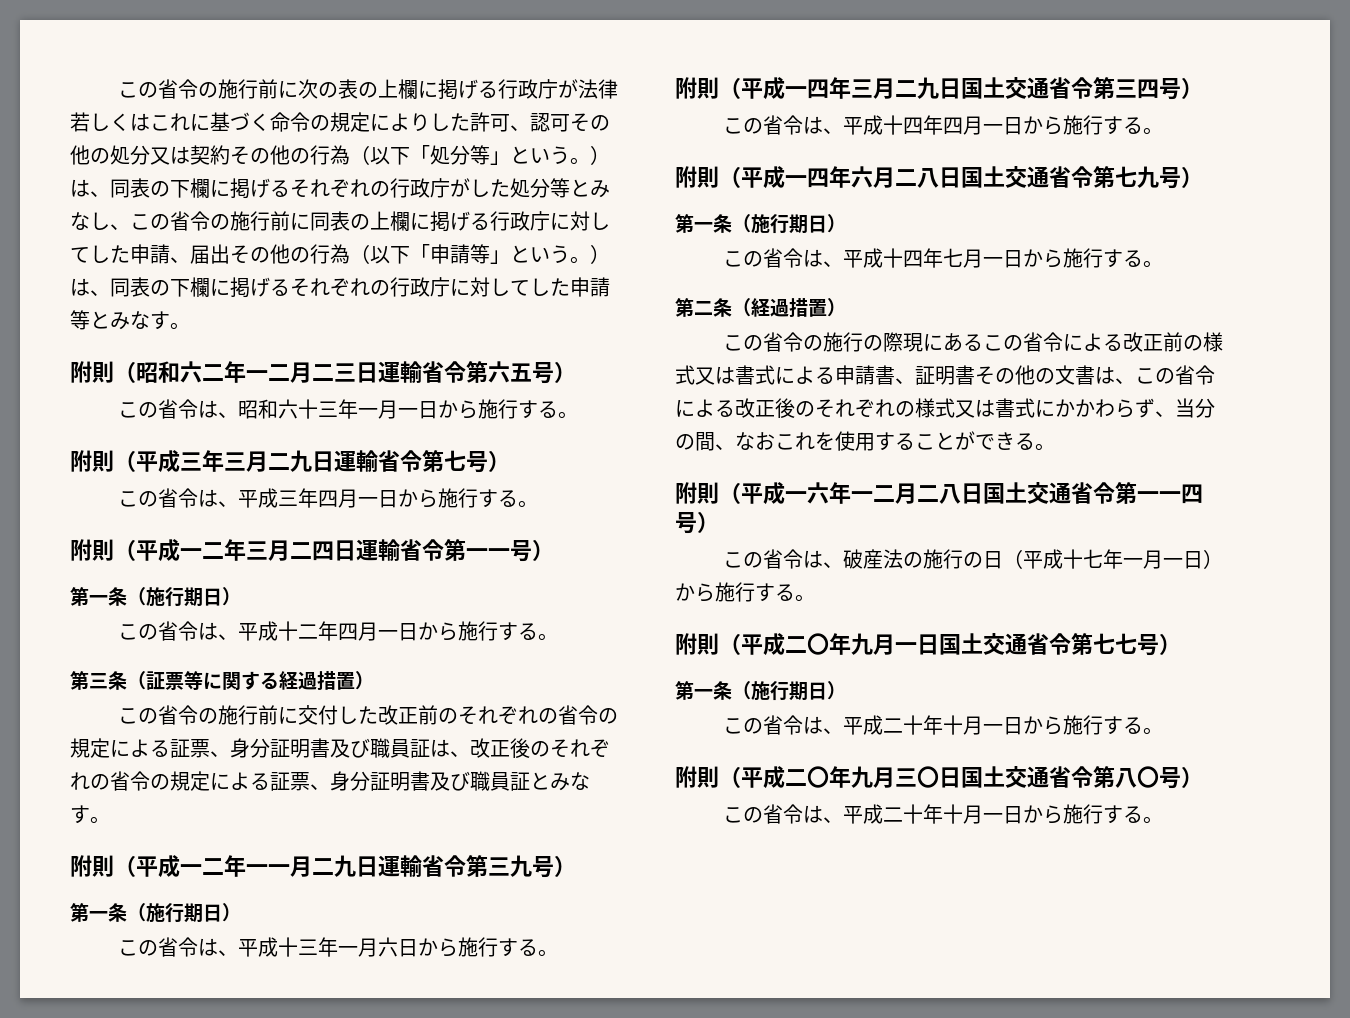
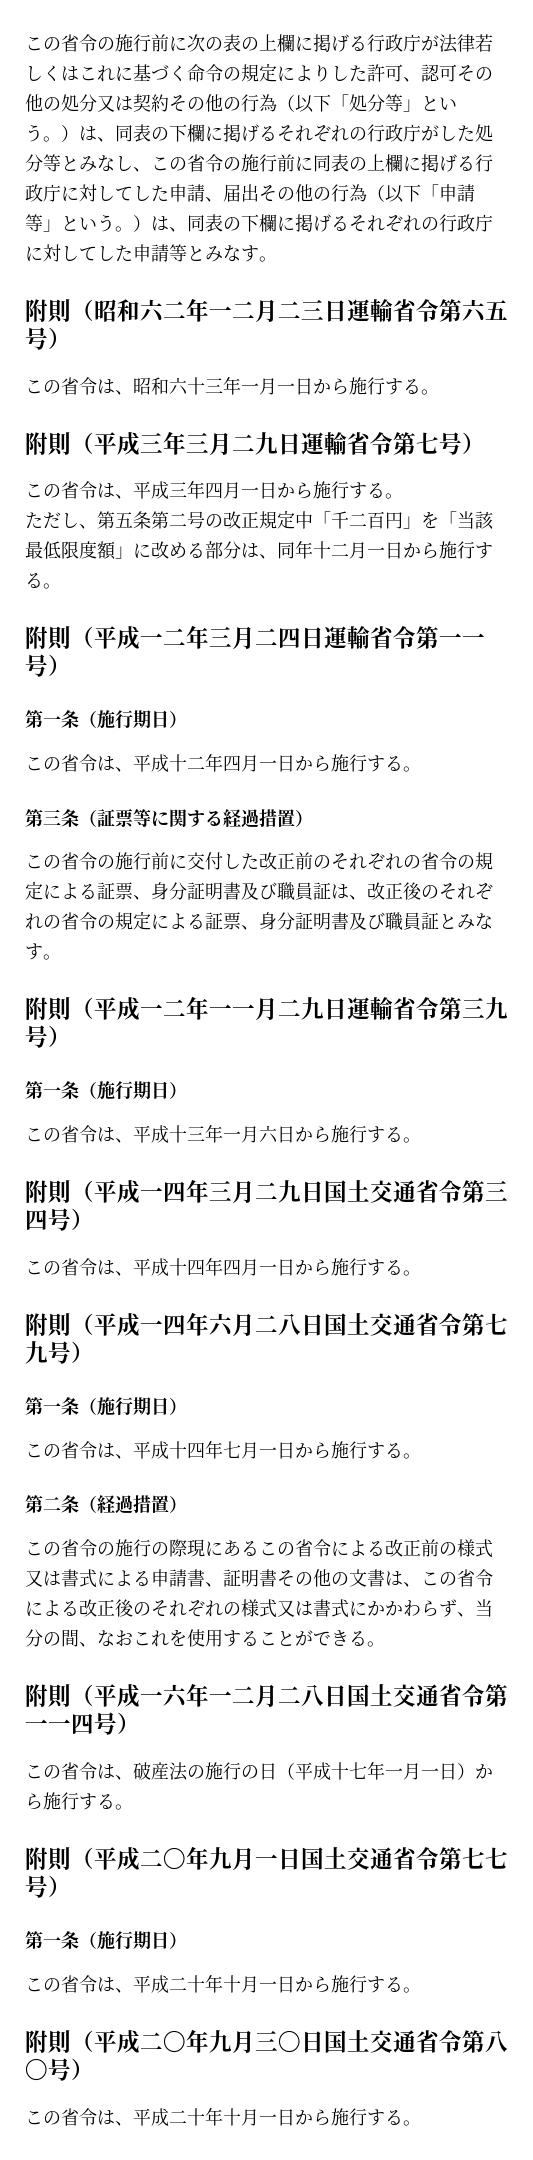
+ ただし、第五条第二号の改正規定中「千二百円」を「当該最低限度額」に改める部分は、同年十二月一日から施行する。

